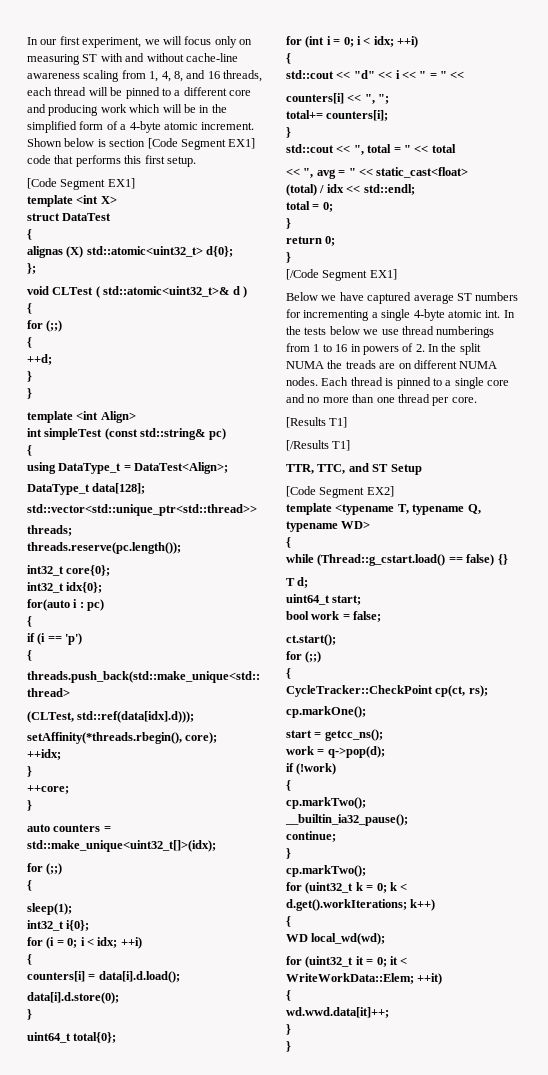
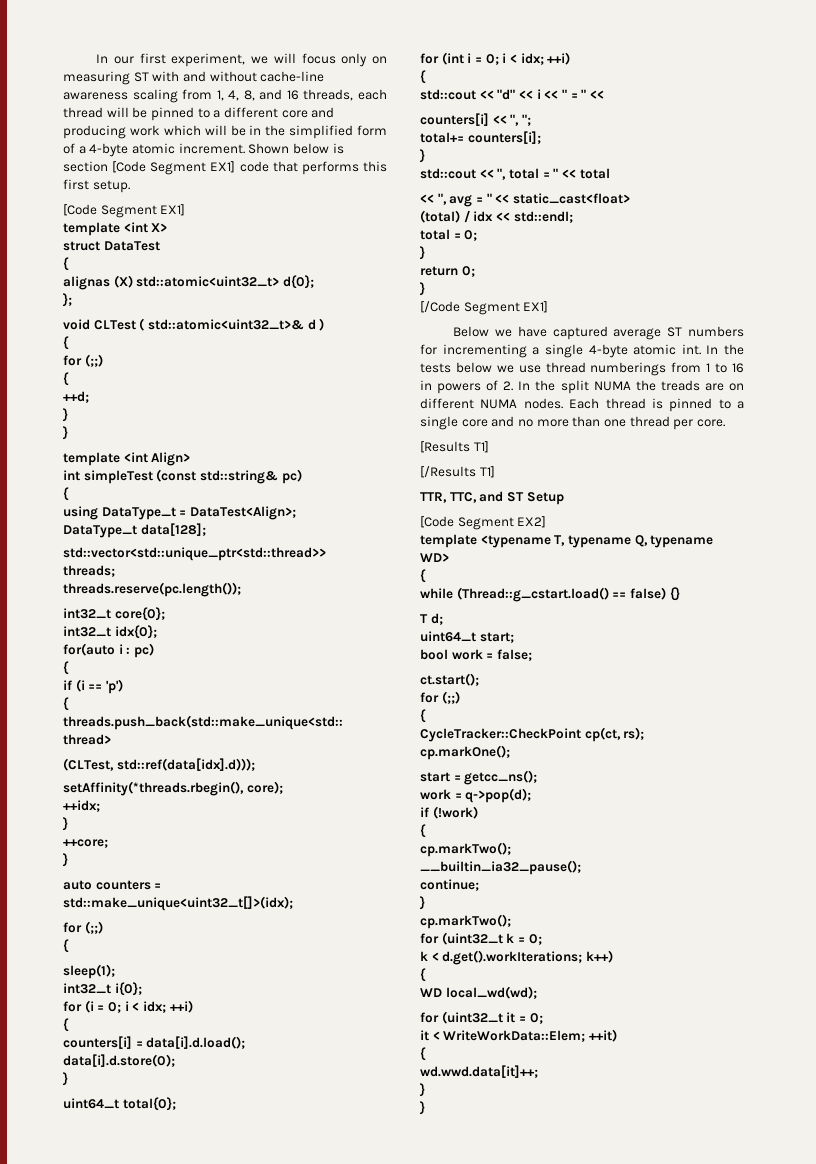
- for (uint32_t k = 0; k < d.get().workIterations; k++)
+ for (uint32_t k = 0;
+ k < d.get().workIterations; k++)
- for (uint32_t it = 0; it < WriteWorkData::Elem; ++it)
+ for (uint32_t it = 0;
+ it < WriteWorkData::Elem; ++it)

